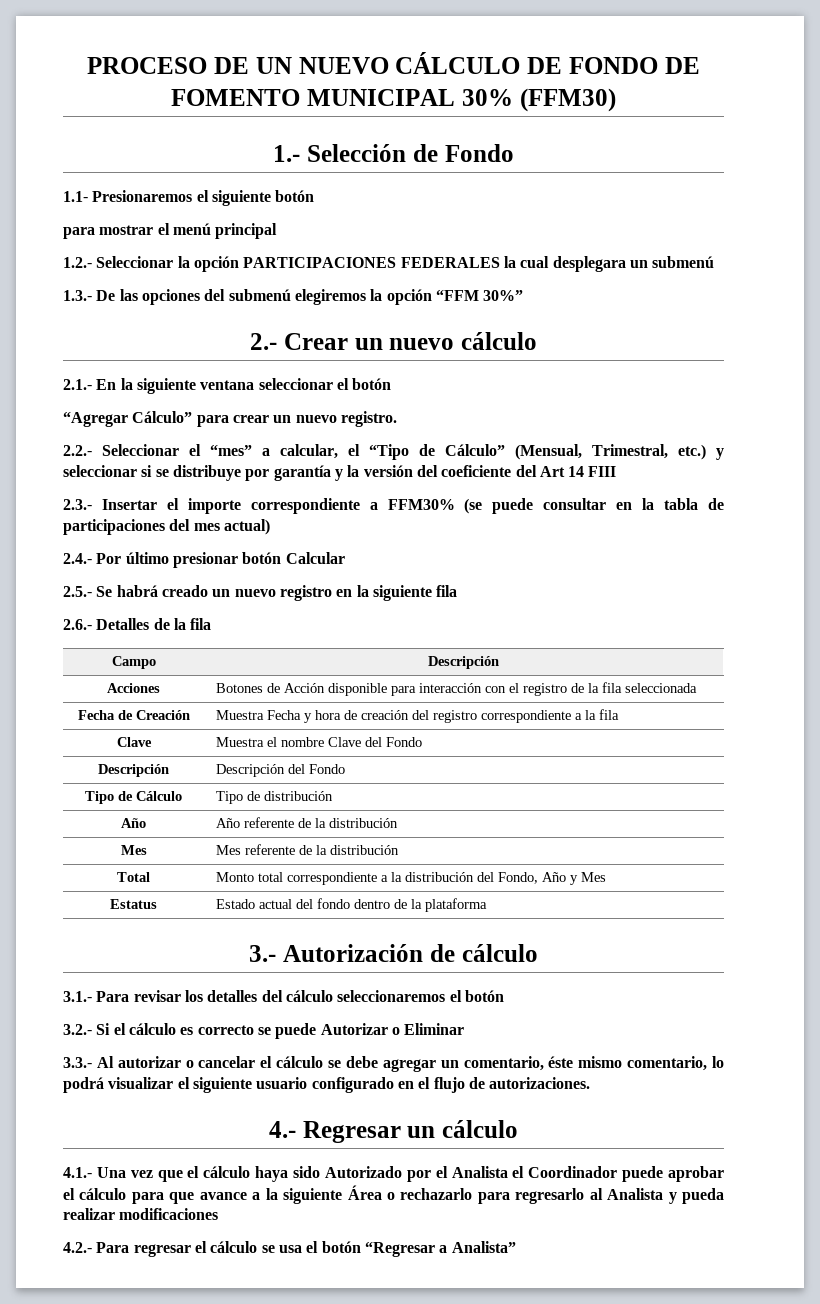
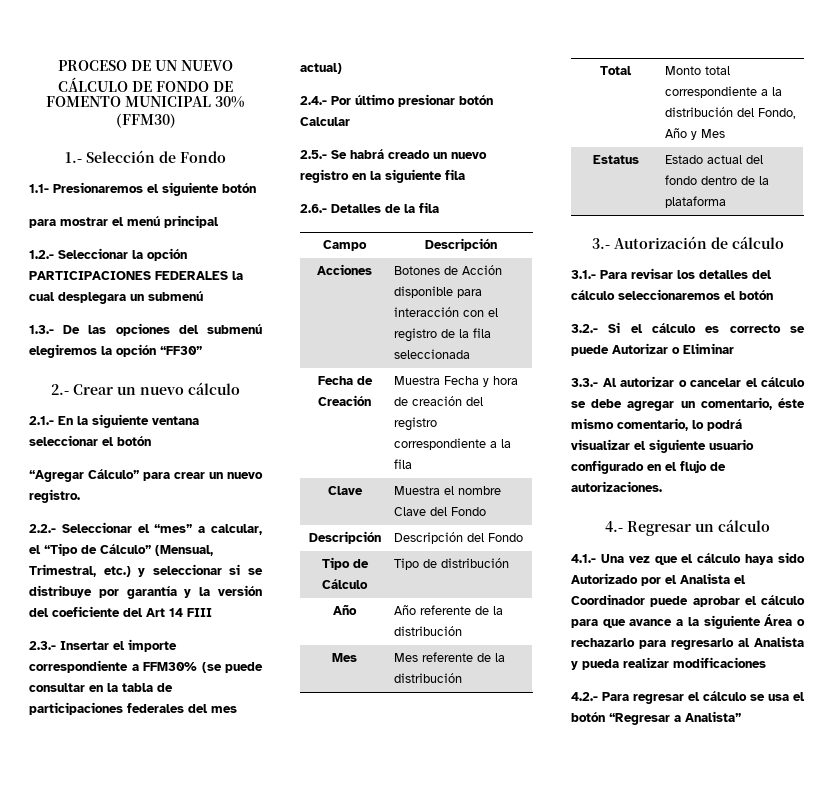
- 1.3.- De las opciones del submenú elegiremos la opción “FFM 30%”
+ 1.3.- De las opciones del submenú elegiremos la opción “FF30”
- 2.3.- Insertar el importe correspondiente a FFM30% (se puede consultar en la tabla de participaciones del mes actual)
+ 2.3.- Insertar el importe correspondiente a FFM30% (se puede consultar en la tabla de participaciones federales del mes actual)

